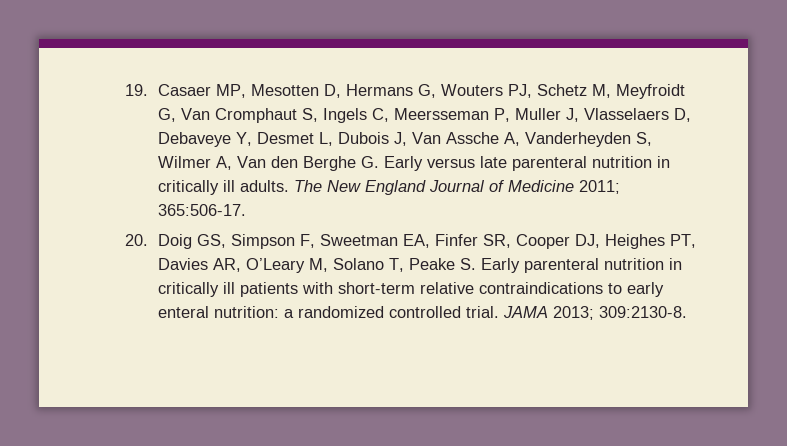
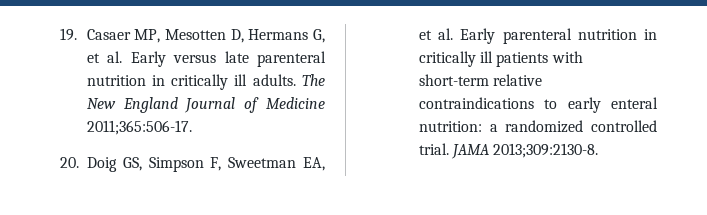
- 19. Casaer MP, Mesotten D, Hermans G, Wouters PJ, Schetz M, Meyfroidt G, Van Cromphaut S, Ingels C, Meersseman P, Muller J, Vlasselaers D, Debaveye Y, Desmet L, Dubois J, Van Assche A, Vanderheyden S, Wilmer A, Van den Berghe G. Early versus late parenteral nutrition in critically ill adults.
+ 19. Casaer MP, Mesotten D, Hermans G, et al. Early versus late parenteral nutrition in critically ill adults.
- The New England Journal of Medicine 2011; 365:506-17.
+ The New England Journal of Medicine 2011;365:506-17.
- 20. Doig GS, Simpson F, Sweetman EA, Finfer SR, Cooper DJ, Heighes PT, Davies AR, O’Leary M, Solano T, Peake S. Early parenteral nutrition in critically ill patients with short-term relative contraindications to early enteral nutrition: a randomized controlled trial.
+ 20. Doig GS, Simpson F, Sweetman EA, et al. Early parenteral nutrition in critically ill patients with short-term relative contraindications to early enteral nutrition: a randomized controlled trial.
- JAMA 2013; 309:2130-8.
+ JAMA 2013;309:2130-8.

